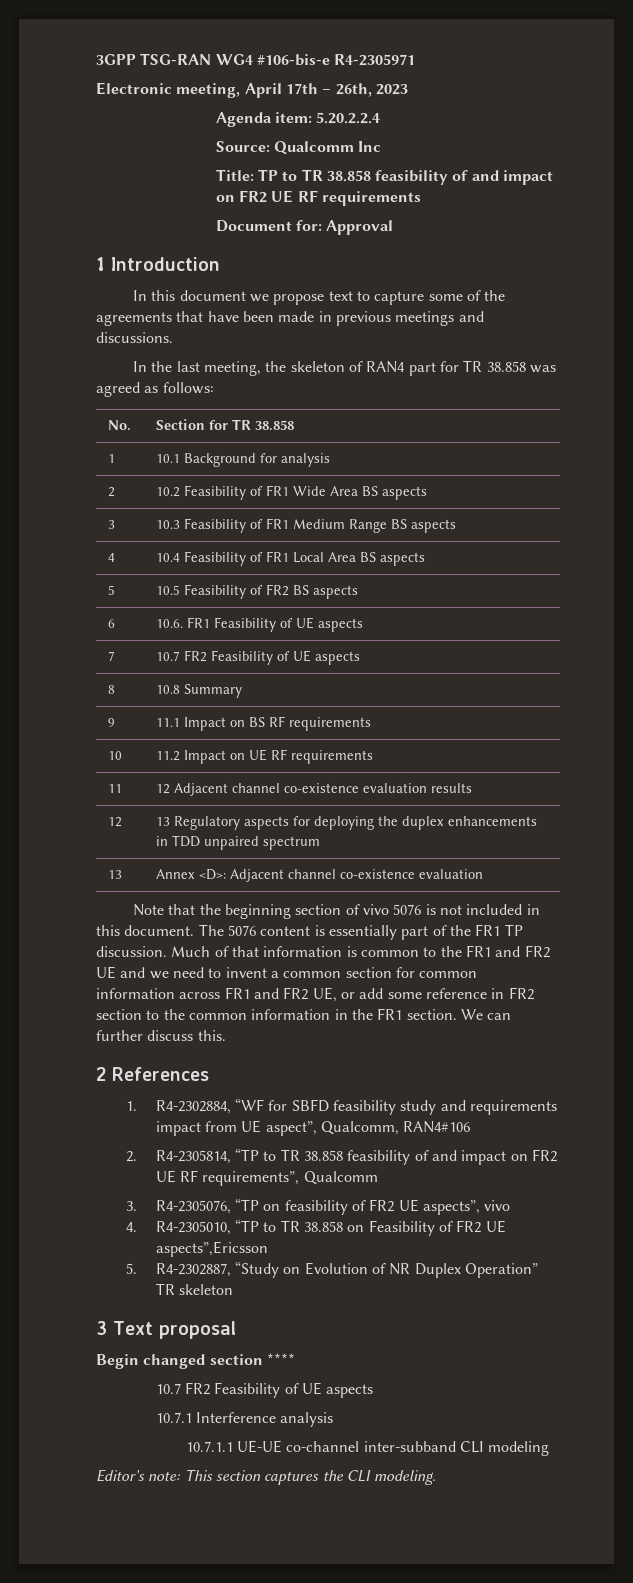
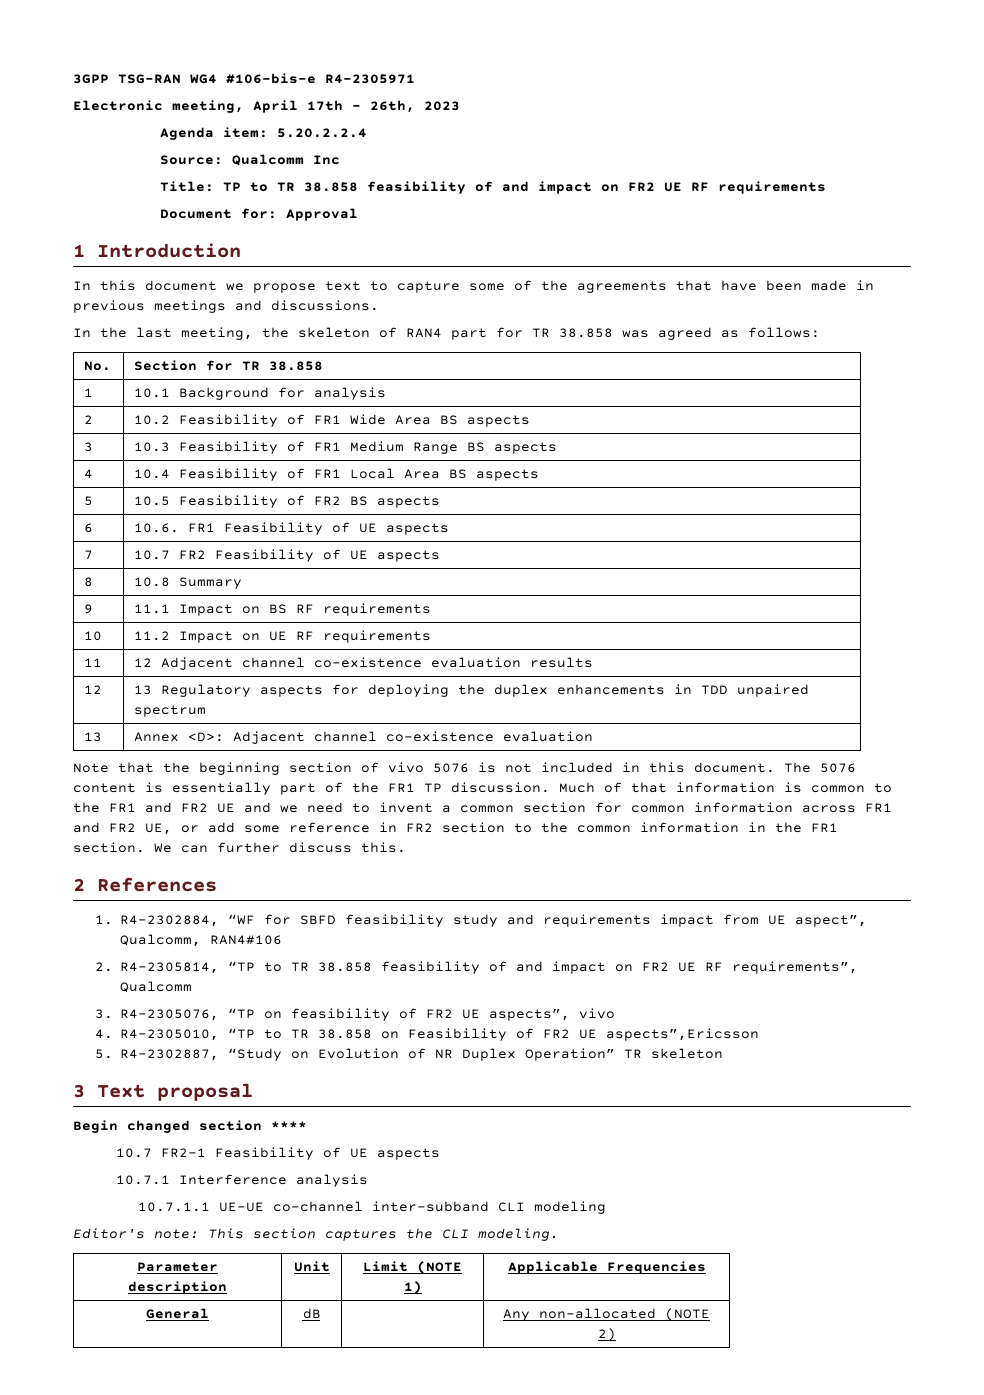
  Begin changed section ****
- 10.7 FR2 Feasibility of UE aspects
+ 10.7 FR2-1 Feasibility of UE aspects
+ Parameter description | Unit | Limit (NOTE 1) | Applicable Frequencies
+ General | dB | | Any non-allocated (NOTE 2)

